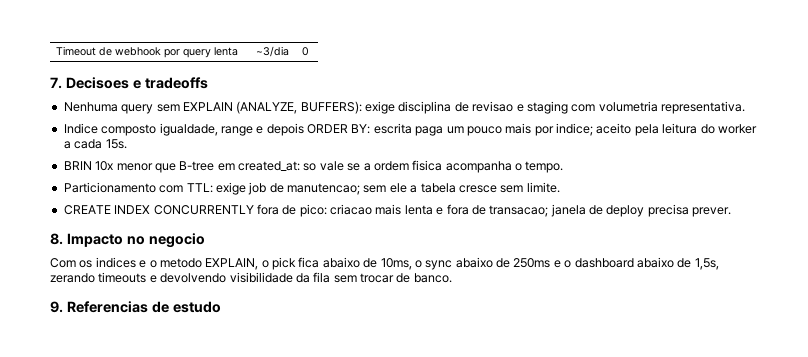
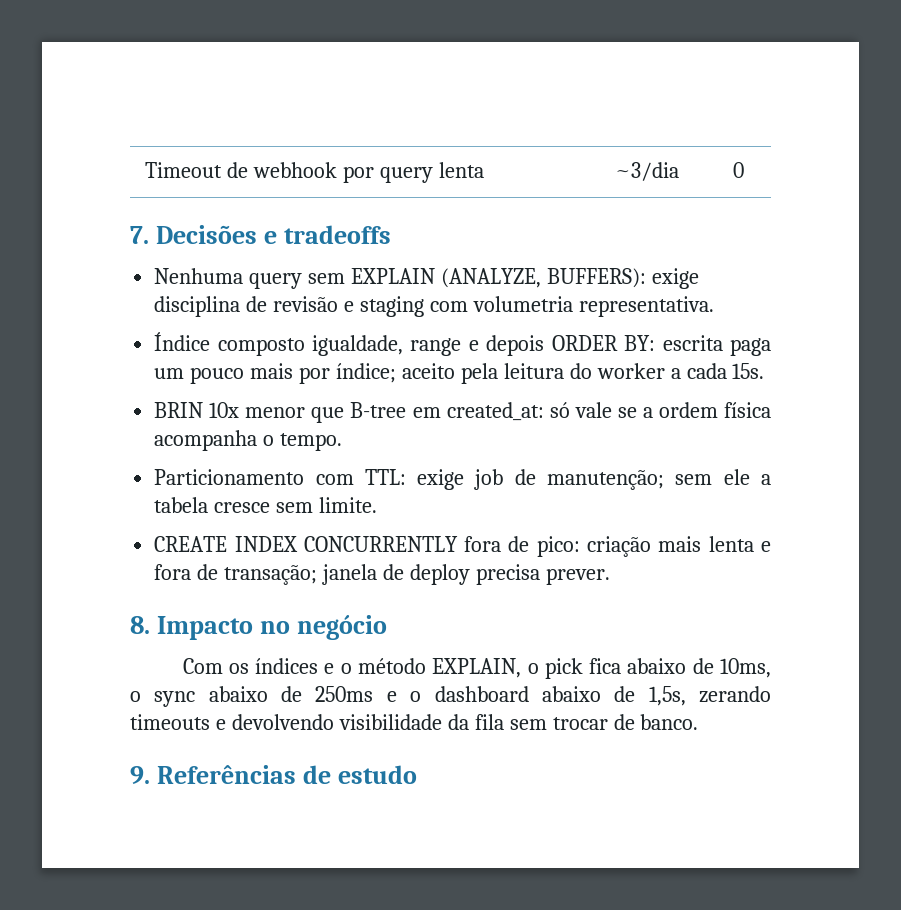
- 7. Decisoes e tradeoffs
+ 7. Decisões e tradeoffs
- Nenhuma query sem EXPLAIN (ANALYZE, BUFFERS): exige disciplina de revisao e staging com volumetria representativa.
+ Nenhuma query sem EXPLAIN (ANALYZE, BUFFERS): exige disciplina de revisão e staging com volumetria representativa.
- Indice composto igualdade, range e depois ORDER BY: escrita paga um pouco mais por indice; aceito pela leitura do worker a cada 15s.
+ Índice composto igualdade, range e depois ORDER BY: escrita paga um pouco mais por índice; aceito pela leitura do worker a cada 15s.
- BRIN 10x menor que B-tree em created_at: so vale se a ordem fisica acompanha o tempo.
+ BRIN 10x menor que B-tree em created_at: só vale se a ordem física acompanha o tempo.
- Particionamento com TTL: exige job de manutencao; sem ele a tabela cresce sem limite.
+ Particionamento com TTL: exige job de manutenção; sem ele a tabela cresce sem limite.
- CREATE INDEX CONCURRENTLY fora de pico: criacao mais lenta e fora de transacao; janela de deploy precisa prever.
+ CREATE INDEX CONCURRENTLY fora de pico: criação mais lenta e fora de transação; janela de deploy precisa prever.
- 8. Impacto no negocio
+ 8. Impacto no negócio
- Com os indices e o metodo EXPLAIN, o pick fica abaixo de 10ms, o sync abaixo de 250ms e o dashboard abaixo de 1,5s, zerando timeouts e devolvendo visibilidade da fila sem trocar de banco.
+ Com os índices e o método EXPLAIN, o pick fica abaixo de 10ms, o sync abaixo de 250ms e o dashboard abaixo de 1,5s, zerando timeouts e devolvendo visibilidade da fila sem trocar de banco.
- 9. Referencias de estudo
+ 9. Referências de estudo

